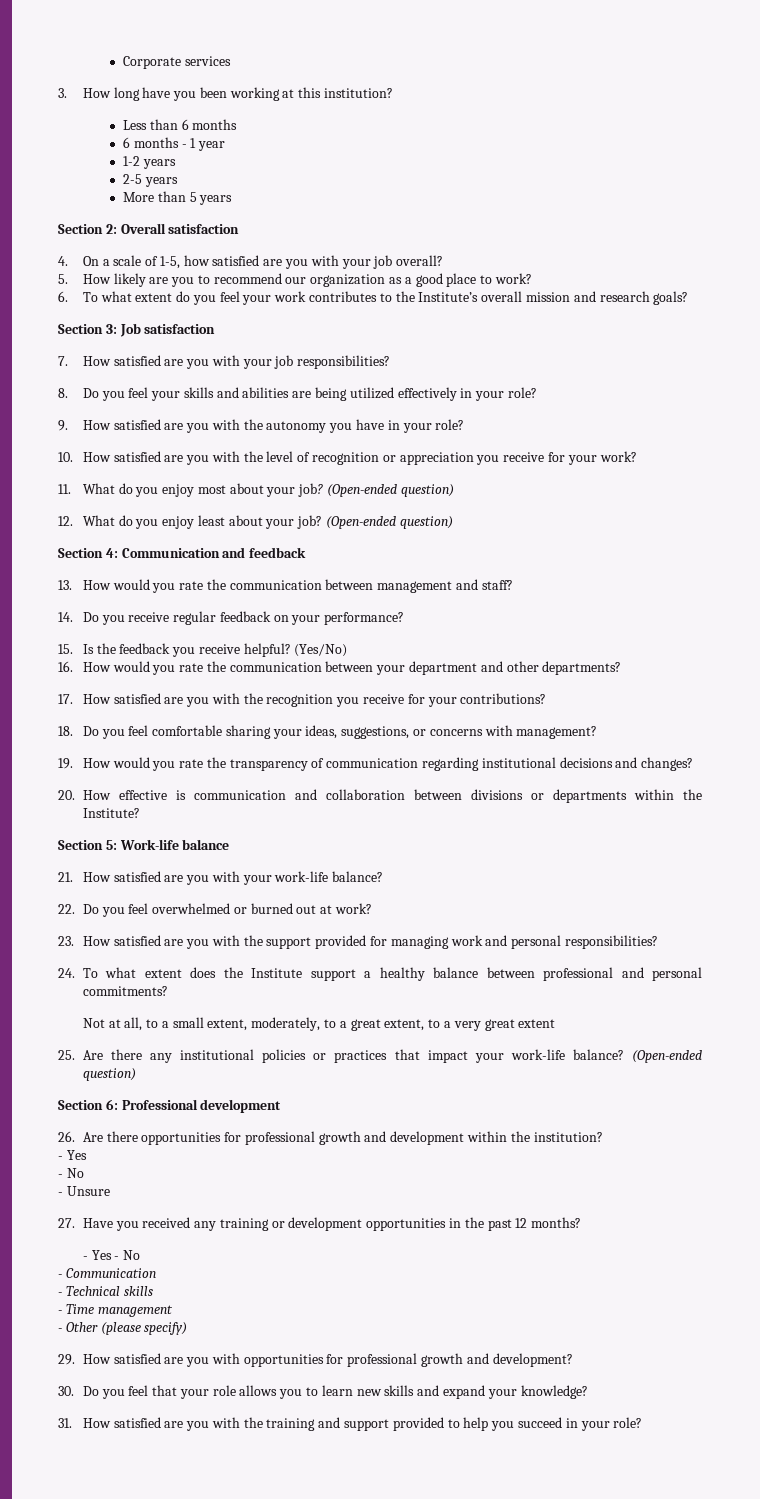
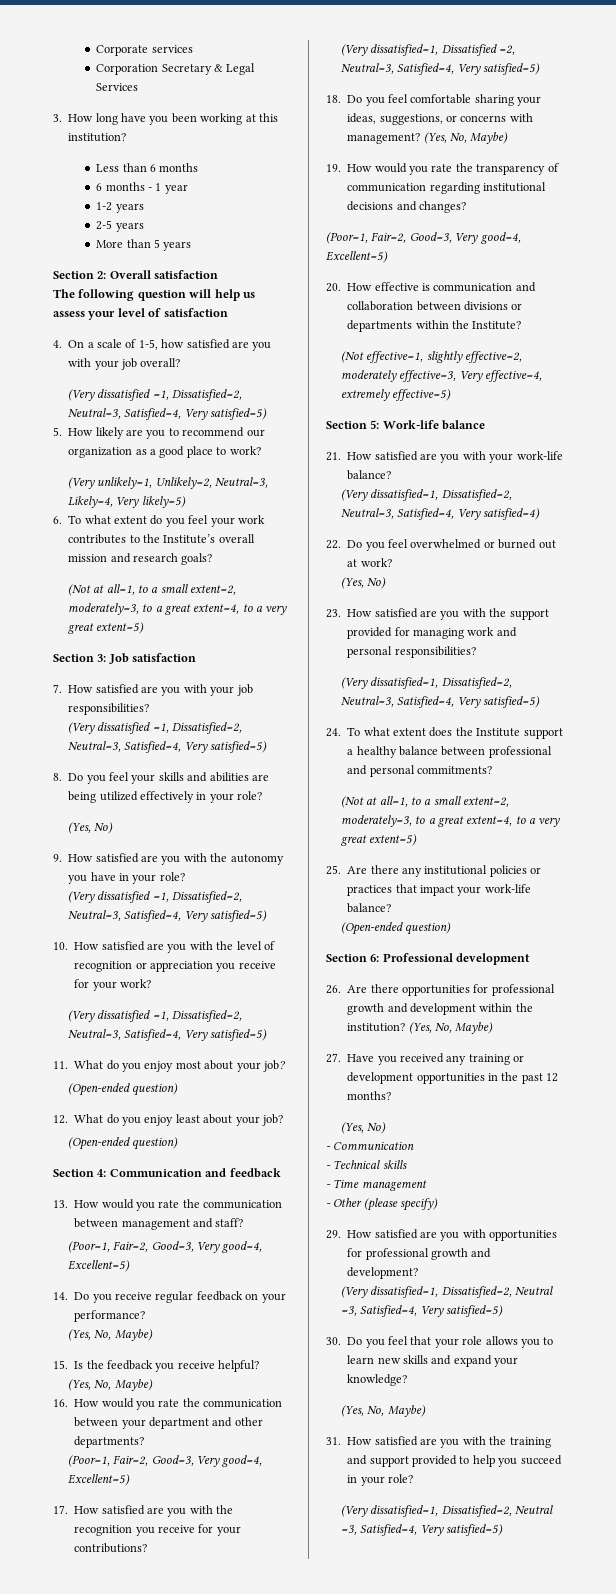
+ Corporation Secretary & Legal Services
+ The following question will help us assess your level of satisfaction
  4. On a scale of 1-5, how satisfied are you with your job overall?
+ (Very dissatisfied =1, Dissatisfied=2, Neutral=3, Satisfied=4, Very satisfied=5)
+ (Very unlikely=1, Unlikely=2, Neutral=3, Likely=4, Very likely=5)
  6. To what extent do you feel your work contributes to the Institute’s overall mission and research goals?
+ (Not at all=1, to a small extent=2, moderately=3, to a great extent=4, to a very great extent=5)
  7. How satisfied are you with your job responsibilities?
+ (Very dissatisfied =1, Dissatisfied=2, Neutral=3, Satisfied=4, Very satisfied=5)
  8. Do you feel your skills and abilities are being utilized effectively in your role?
+ (Yes, No)
  9. How satisfied are you with the autonomy you have in your role?
+ (Very dissatisfied =1, Dissatisfied=2, Neutral=3, Satisfied=4, Very satisfied=5)
  10. How satisfied are you with the level of recognition or appreciation you receive for your work?
+ (Very dissatisfied =1, Dissatisfied=2, Neutral=3, Satisfied=4, Very satisfied=5)
- 11. What do you enjoy most about your job? (Open-ended question)
+ 11. What do you enjoy most about your job?
+ (Open-ended question)
- 12. What do you enjoy least about your job? (Open-ended question)
+ 12. What do you enjoy least about your job?
+ (Open-ended question)
  13. How would you rate the communication between management and staff?
+ (Poor=1, Fair=2, Good=3, Very good=4, Excellent=5)
  14. Do you receive regular feedback on your performance?
+ (Yes, No, Maybe)
- 15. Is the feedback you receive helpful? (Yes/No)
+ 15. Is the feedback you receive helpful?
+ (Yes, No, Maybe)
  16. How would you rate the communication between your department and other departments?
+ (Poor=1, Fair=2, Good=3, Very good=4, Excellent=5)
+ (Very dissatisfied=1, Dissatisfied =2, Neutral=3, Satisfied=4, Very satisfied=5)
- 18. Do you feel comfortable sharing your ideas, suggestions, or concerns with management?
+ 18. Do you feel comfortable sharing your ideas, suggestions, or concerns with management? (Yes, No, Maybe)
  19. How would you rate the transparency of communication regarding institutional decisions and changes?
+ (Poor=1, Fair=2, Good=3, Very good=4, Excellent=5)
+ (Not effective=1, slightly effective=2, moderately effective=3, Very effective=4, extremely effective=5)
+ (Very dissatisfied=1, Dissatisfied=2, Neutral=3, Satisfied=4, Very satisfied=4)
  22. Do you feel overwhelmed or burned out at work?
+ (Yes, No)
+ (Very dissatisfied=1, Dissatisfied=2, Neutral=3, Satisfied=4, Very satisfied=5)
  24. To what extent does the Institute support a healthy balance between professional and personal commitments?
- Not at all, to a small extent, moderately, to a great extent, to a very great extent
+ (Not at all=1, to a small extent=2, moderately=3, to a great extent=4, to a very great extent=5)
- 25. Are there any institutional policies or practices that impact your work-life balance? (Open-ended question)
+ 25. Are there any institutional policies or practices that impact your work-life balance?
+ (Open-ended question)
- 26. Are there opportunities for professional growth and development within the institution?
- - Yes
- - No
- - Unsure
+ 26. Are there opportunities for professional growth and development within the institution? (Yes, No, Maybe)
  27. Have you received any training or development opportunities in the past 12 months?
- - Yes - No
+ (Yes, No)
  29. How satisfied are you with opportunities for professional growth and development?
+ (Very dissatisfied=1, Dissatisfied=2, Neutral =3, Satisfied=4, Very satisfied=5)
  30. Do you feel that your role allows you to learn new skills and expand your knowledge?
+ (Yes, No, Maybe)
  31. How satisfied are you with the training and support provided to help you succeed in your role?
+ (Very dissatisfied=1, Dissatisfied=2, Neutral =3, Satisfied=4, Very satisfied=5)

